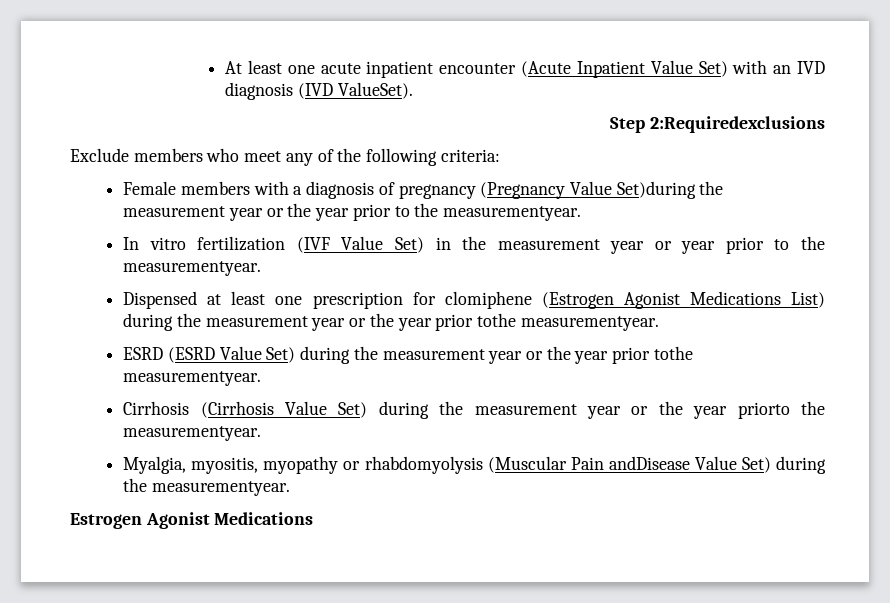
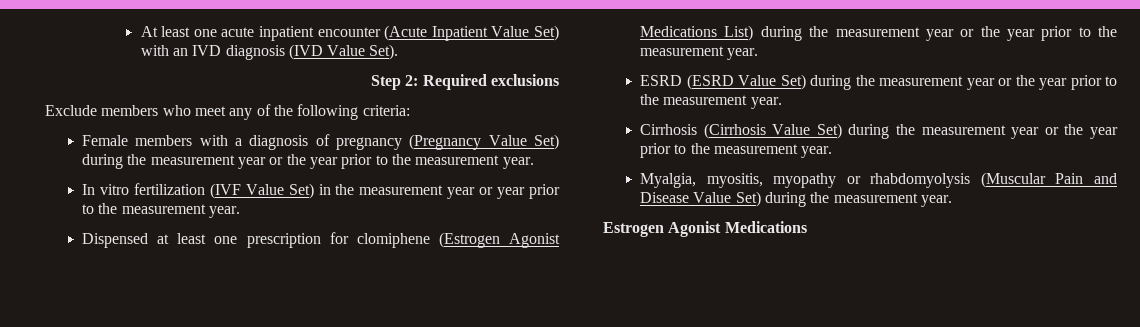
- At least one acute inpatient encounter (Acute Inpatient Value Set) with an IVD diagnosis (IVD ValueSet).
+ At least one acute inpatient encounter (Acute Inpatient Value Set) with an IVD diagnosis (IVD Value Set).
- Step 2:Requiredexclusions
+ Step 2: Required exclusions
- Female members with a diagnosis of pregnancy (Pregnancy Value Set)during the measurement year or the year prior to the measurementyear.
+ Female members with a diagnosis of pregnancy (Pregnancy Value Set) during the measurement year or the year prior to the measurement year.
- In vitro fertilization (IVF Value Set) in the measurement year or year prior to the measurementyear.
+ In vitro fertilization (IVF Value Set) in the measurement year or year prior to the measurement year.
- Dispensed at least one prescription for clomiphene (Estrogen Agonist Medications List) during the measurement year or the year prior tothe measurementyear.
+ Dispensed at least one prescription for clomiphene (Estrogen Agonist Medications List) during the measurement year or the year prior to the measurement year.
- ESRD (ESRD Value Set) during the measurement year or the year prior tothe measurementyear.
+ ESRD (ESRD Value Set) during the measurement year or the year prior to the measurement year.
- Cirrhosis (Cirrhosis Value Set) during the measurement year or the year priorto the measurementyear.
+ Cirrhosis (Cirrhosis Value Set) during the measurement year or the year prior to the measurement year.
- Myalgia, myositis, myopathy or rhabdomyolysis (Muscular Pain andDisease Value Set) during the measurementyear.
+ Myalgia, myositis, myopathy or rhabdomyolysis (Muscular Pain and Disease Value Set) during the measurement year.

